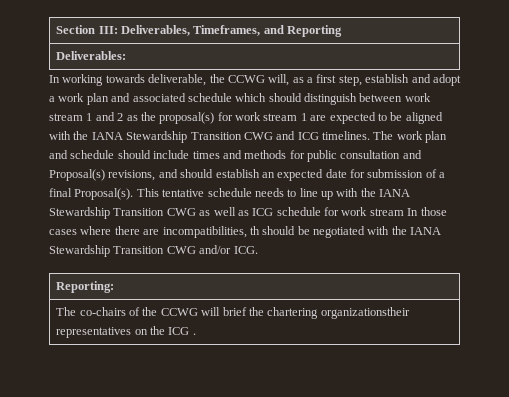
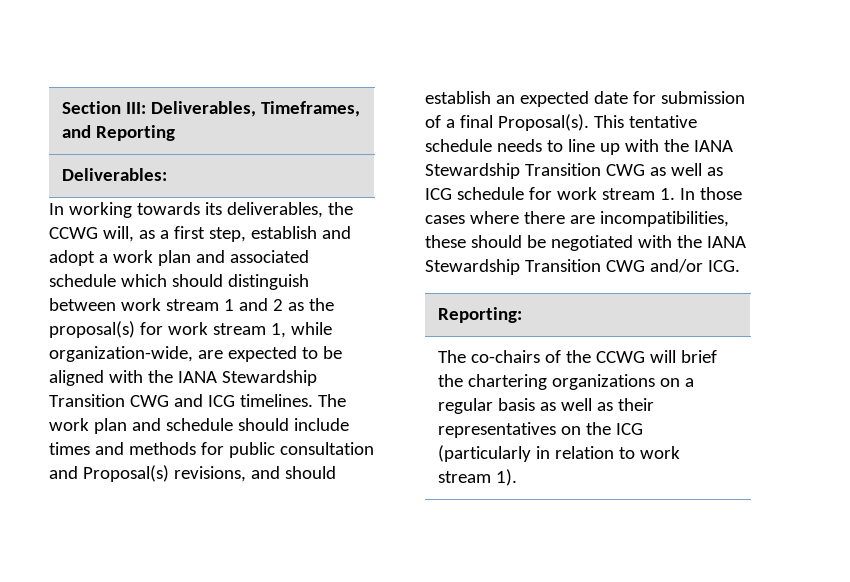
- In working towards deliverable, the CCWG will, as a first step, establish and adopt a work plan and associated schedule which should distinguish between work stream 1 and 2 as the proposal(s) for work stream 1 are expected to be aligned with the IANA Stewardship Transition CWG and ICG timelines.
+ In working towards its deliverables, the CCWG will, as a first step, establish and adopt a work plan and associated schedule which should distinguish between work stream 1 and 2 as the proposal(s) for work stream 1, while organization-wide, are expected to be aligned with the IANA Stewardship Transition CWG and ICG timelines.
- This tentative schedule needs to line up with the IANA Stewardship Transition CWG as well as ICG schedule for work stream In those cases where there are incompatibilities, th should be negotiated with the IANA Stewardship Transition CWG and/or ICG.
+ This tentative schedule needs to line up with the IANA Stewardship Transition CWG as well as ICG schedule for work stream 1. In those cases where there are incompatibilities, these should be negotiated with the IANA Stewardship Transition CWG and/or ICG.
- The co-chairs of the CCWG will brief the chartering organizationstheir representatives on the ICG .
+ The co-chairs of the CCWG will brief the chartering organizations on a regular basis as well as their representatives on the ICG (particularly in relation to work stream 1).

